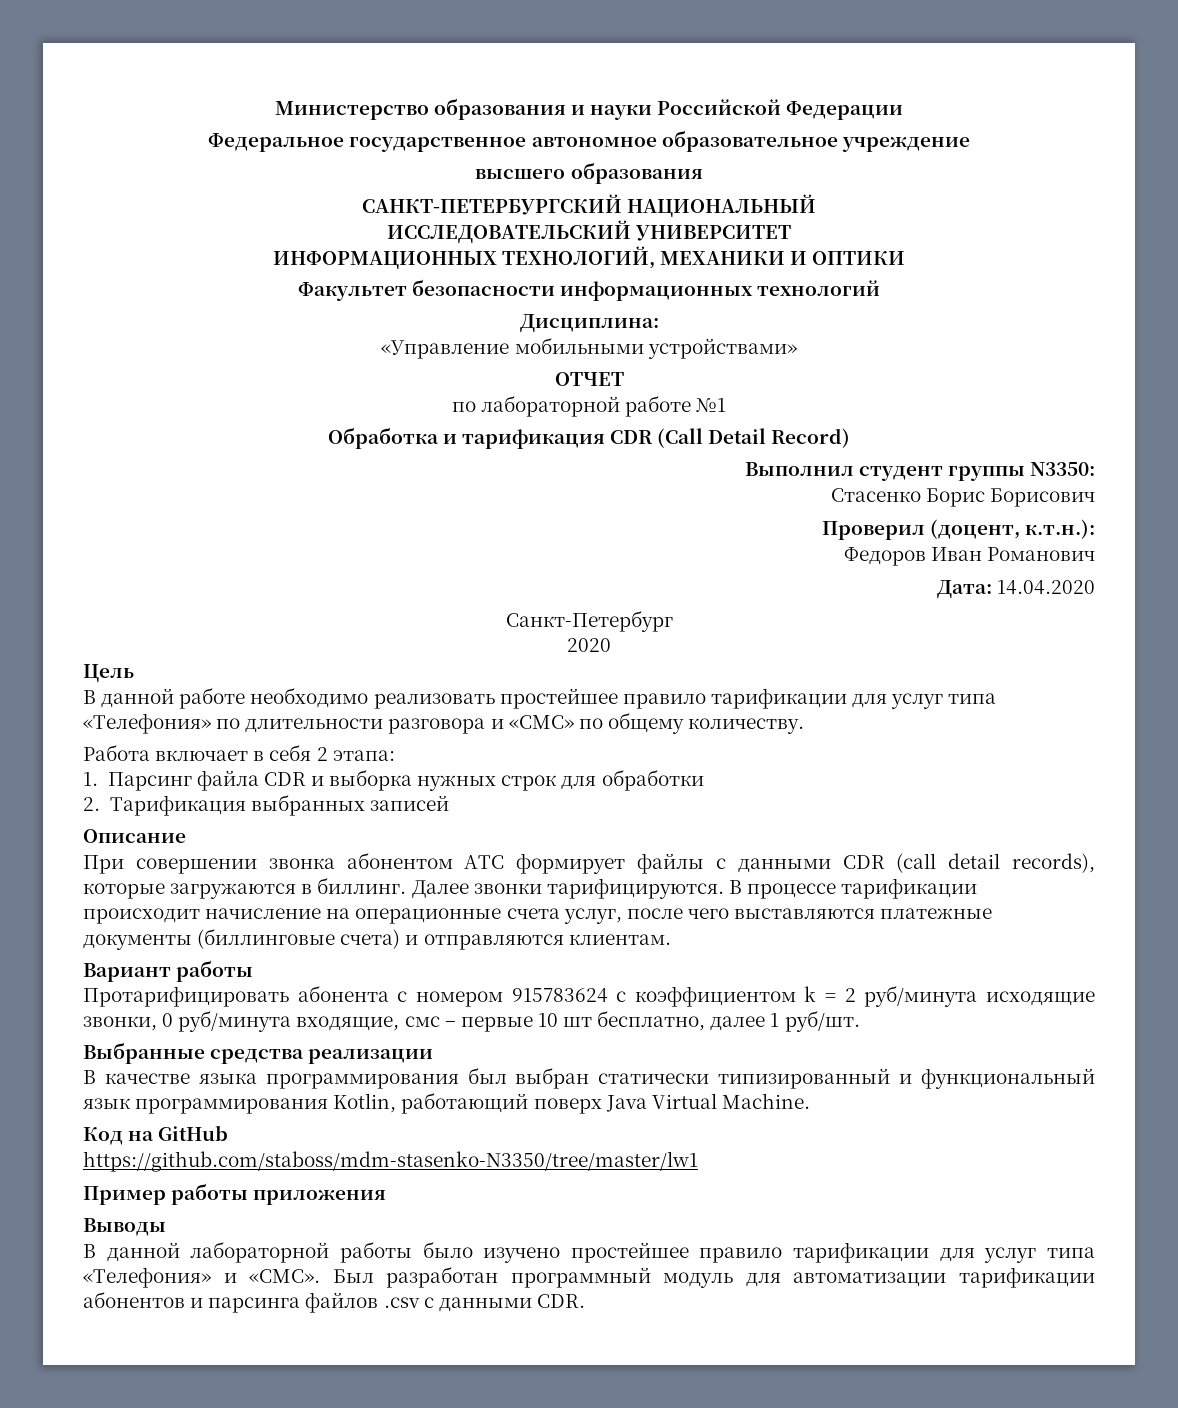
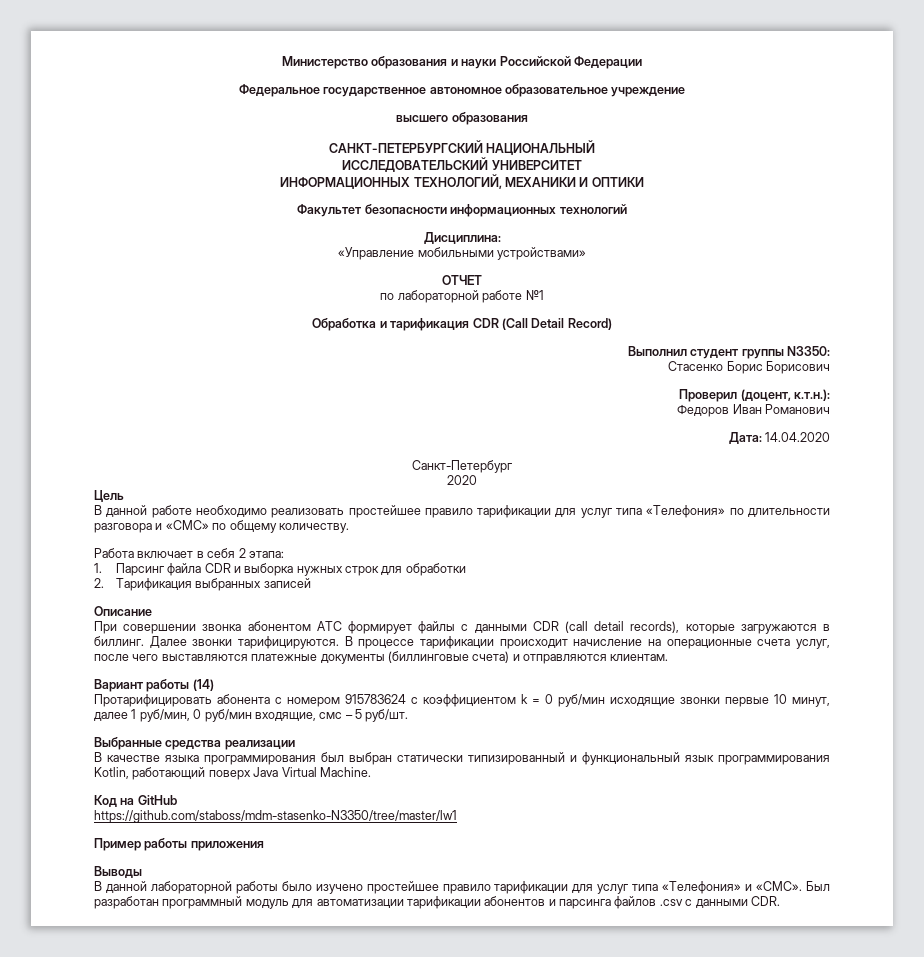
- Вариант работы
+ Вариант работы (14)
- Протарифицировать абонента с номером 915783624 с коэффициентом k = 2 руб/минута исходящие звонки, 0 руб/минута входящие, смс – первые 10 шт бесплатно, далее 1 руб/шт.
+ Протарифицировать абонента с номером 915783624 с коэффициентом k = 0 руб/мин исходящие звонки первые 10 минут, далее 1 руб/мин, 0 руб/мин входящие, смс – 5 руб/шт.

